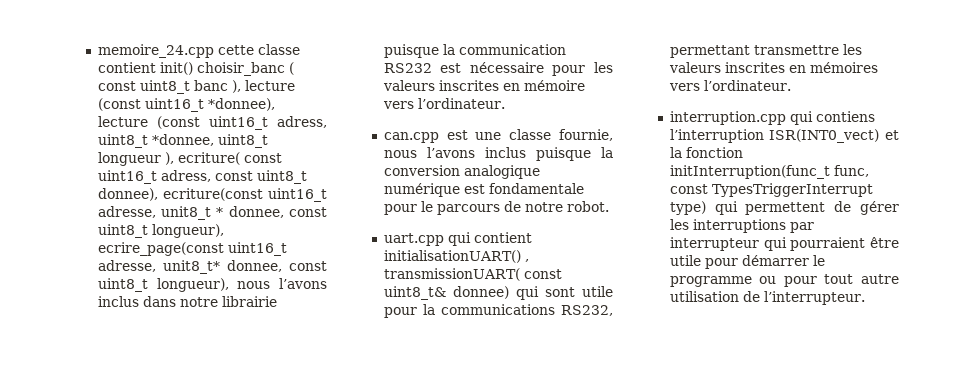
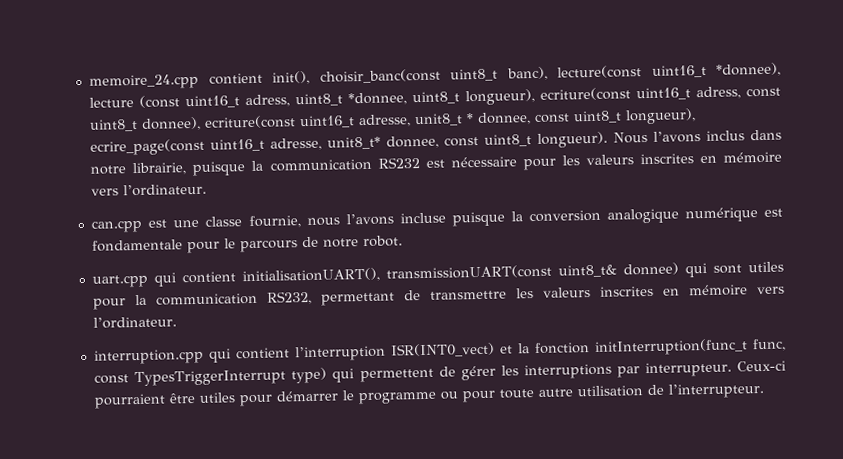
- memoire_24.cpp cette classe contient init() choisir_banc ( const uint8_t banc ), lecture (const uint16_t *donnee), lecture (const uint16_t adress, uint8_t *donnee, uint8_t longueur ), ecriture( const uint16_t adress, const uint8_t donnee), ecriture(const uint16_t adresse, unit8_t * donnee, const uint8_t longueur), ecrire_page(const uint16_t adresse, unit8_t* donnee, const uint8_t longueur), nous l’avons inclus dans notre librairie puisque la communication RS232 est nécessaire pour les valeurs inscrites en mémoire vers l’ordinateur.
+ memoire_24.cpp contient init(), choisir_banc(const uint8_t banc), lecture(const uint16_t *donnee), lecture (const uint16_t adress, uint8_t *donnee, uint8_t longueur), ecriture(const uint16_t adress, const uint8_t donnee), ecriture(const uint16_t adresse, unit8_t * donnee, const uint8_t longueur), ecrire_page(const uint16_t adresse, unit8_t* donnee, const uint8_t longueur). Nous l’avons inclus dans notre librairie, puisque la communication RS232 est nécessaire pour les valeurs inscrites en mémoire vers l’ordinateur.
- can.cpp est une classe fournie, nous l’avons inclus puisque la conversion analogique numérique est fondamentale pour le parcours de notre robot.
+ can.cpp est une classe fournie, nous l’avons incluse puisque la conversion analogique numérique est fondamentale pour le parcours de notre robot.
- uart.cpp qui contient initialisationUART() , transmissionUART( const uint8_t& donnee) qui sont utile pour la communications RS232, permettant transmettre les valeurs inscrites en mémoires vers l’ordinateur.
+ uart.cpp qui contient initialisationUART(), transmissionUART(const uint8_t& donnee) qui sont utiles pour la communication RS232, permettant de transmettre les valeurs inscrites en mémoire vers l’ordinateur.
- interruption.cpp qui contiens l’interruption ISR(INT0_vect) et la fonction initInterruption(func_t func, const TypesTriggerInterrupt type) qui permettent de gérer les interruptions par interrupteur qui pourraient être utile pour démarrer le programme ou pour tout autre utilisation de l’interrupteur.
+ interruption.cpp qui contient l’interruption ISR(INT0_vect) et la fonction initInterruption(func_t func, const TypesTriggerInterrupt type) qui permettent de gérer les interruptions par interrupteur. Ceux-ci pourraient être utiles pour démarrer le programme ou pour toute autre utilisation de l’interrupteur.

